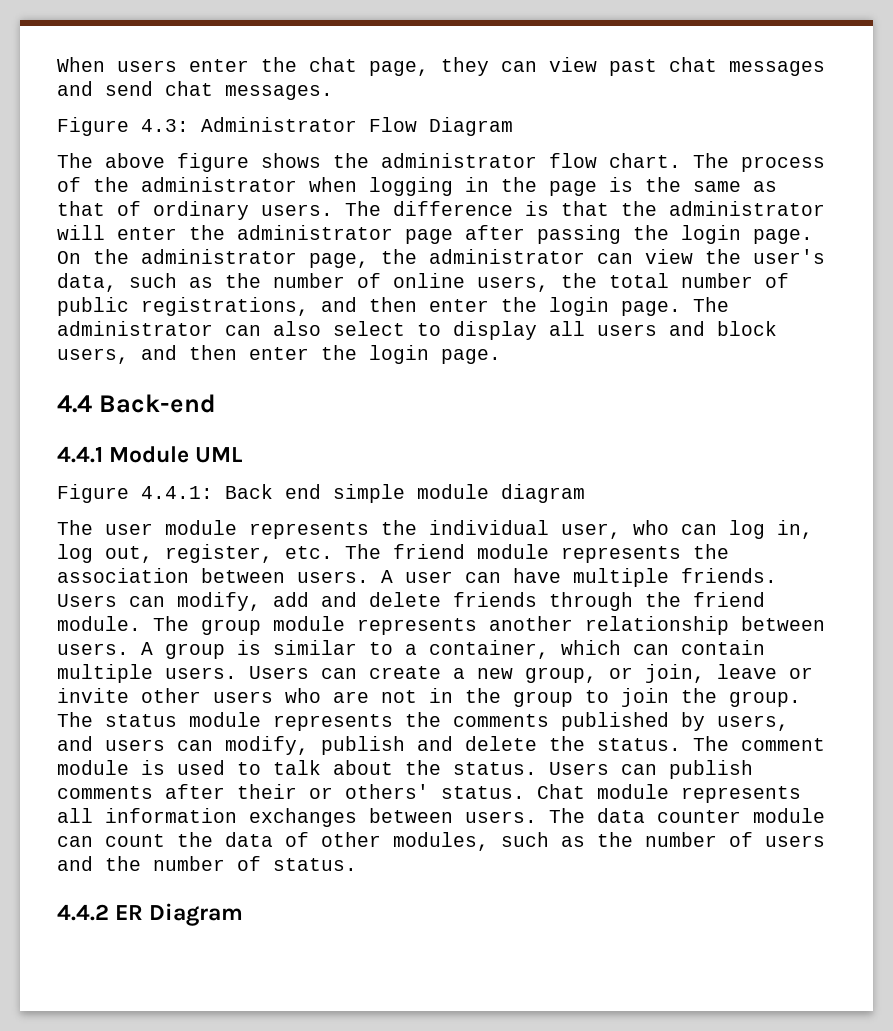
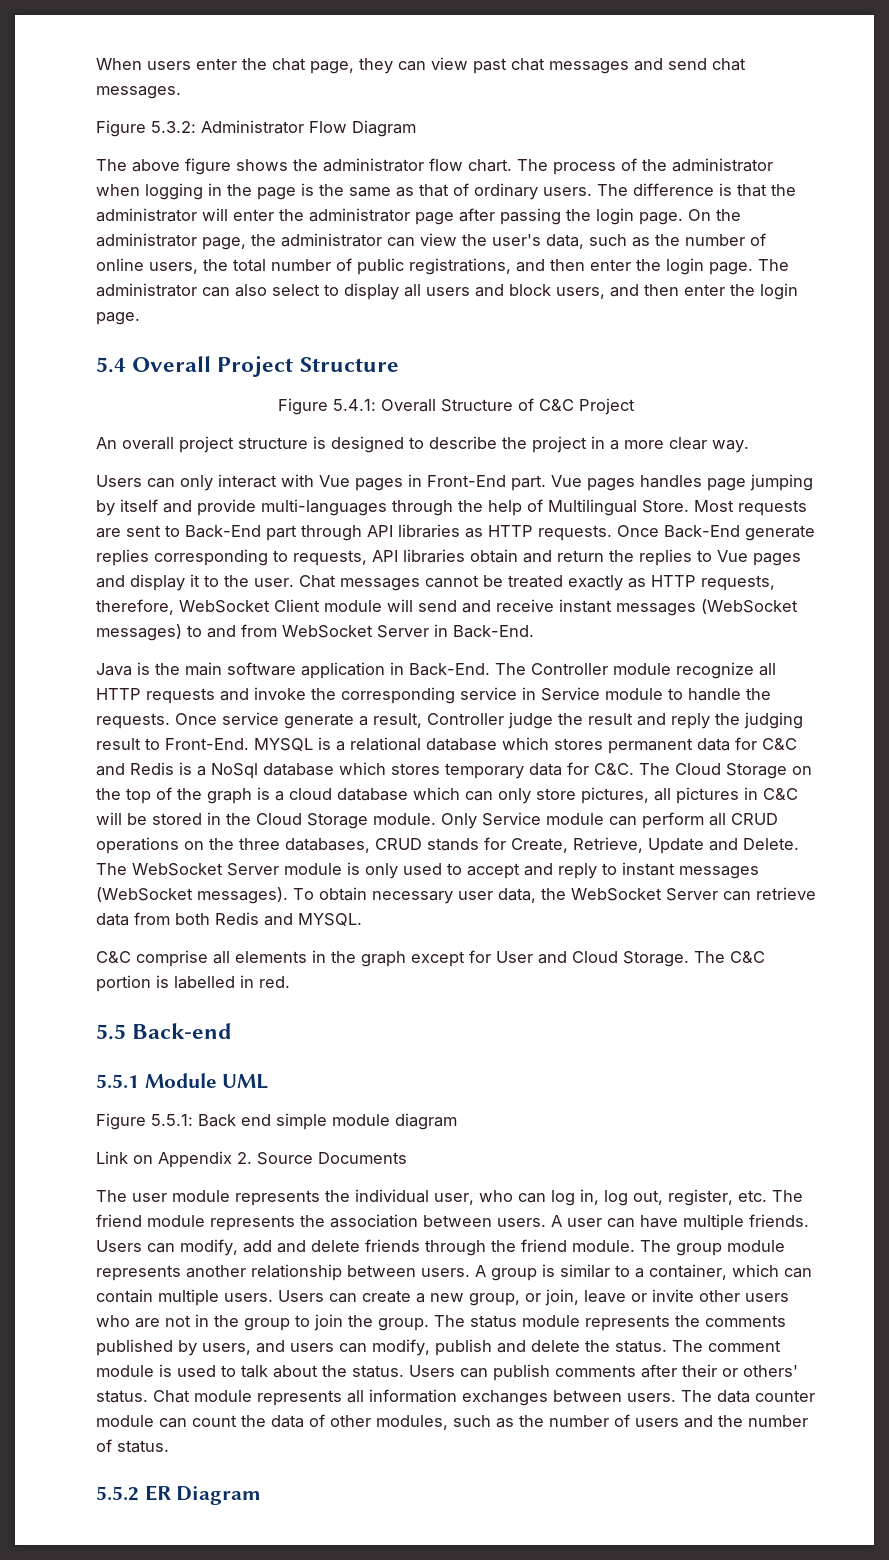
- Figure 4.3: Administrator Flow Diagram
+ Figure 5.3.2: Administrator Flow Diagram
- 4.4 Back-end
+ 5.4 Overall Project Structure
+ Figure 5.4.1: Overall Structure of C&C Project
+ An overall project structure is designed to describe the project in a more clear way.
+ Users can only interact with Vue pages in Front-End part. Vue pages handles page jumping by itself and provide multi-languages through the help of Multilingual Store. Most requests are sent to Back-End part through API libraries as HTTP requests. Once Back-End generate replies corresponding to requests, API libraries obtain and return the replies to Vue pages and display it to the user. Chat messages cannot be treated exactly as HTTP requests, therefore, WebSocket Client module will send and receive instant messages (WebSocket messages) to and from WebSocket Server in Back-End.
+ Java is the main software application in Back-End. The Controller module recognize all HTTP requests and invoke the corresponding service in Service module to handle the requests. Once service generate a result, Controller judge the result and reply the judging result to Front-End. MYSQL is a relational database which stores permanent data for C&C and Redis is a NoSql database which stores temporary data for C&C. The Cloud Storage on the top of the graph is a cloud database which can only store pictures, all pictures in C&C will be stored in the Cloud Storage module. Only Service module can perform all CRUD operations on the three databases, CRUD stands for Create, Retrieve, Update and Delete. The WebSocket Server module is only used to accept and reply to instant messages (WebSocket messages). To obtain necessary user data, the WebSocket Server can retrieve data from both Redis and MYSQL.
+ C&C comprise all elements in the graph except for User and Cloud Storage. The C&C portion is labelled in red.
+ 5.5 Back-end
- 4.4.1 Module UML
+ 5.5.1 Module UML
- Figure 4.4.1: Back end simple module diagram
+ Figure 5.5.1: Back end simple module diagram
+ Link on Appendix 2. Source Documents
- 4.4.2 ER Diagram
+ 5.5.2 ER Diagram

